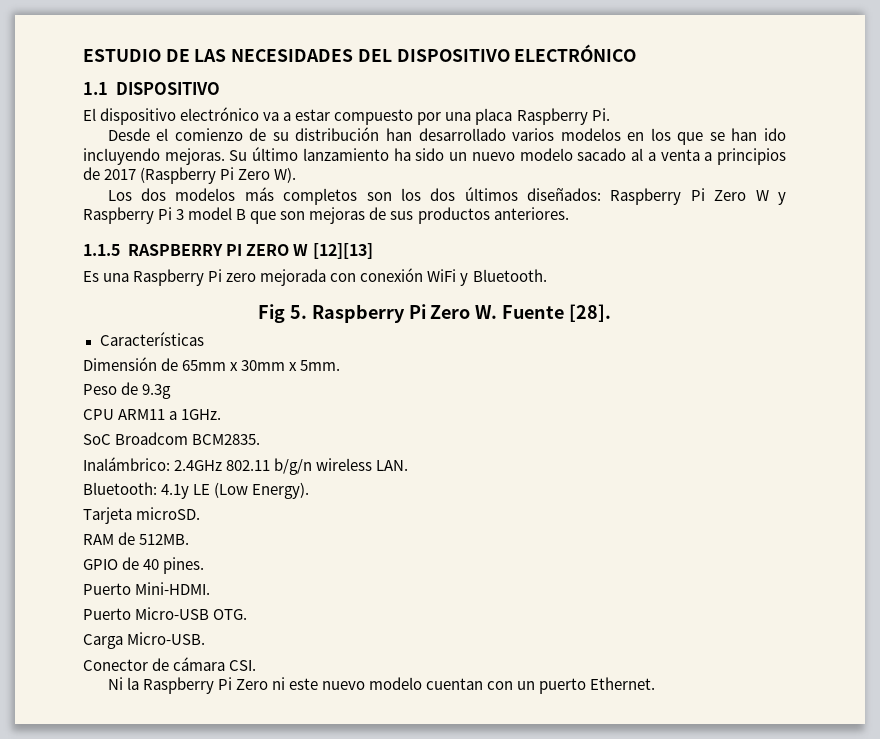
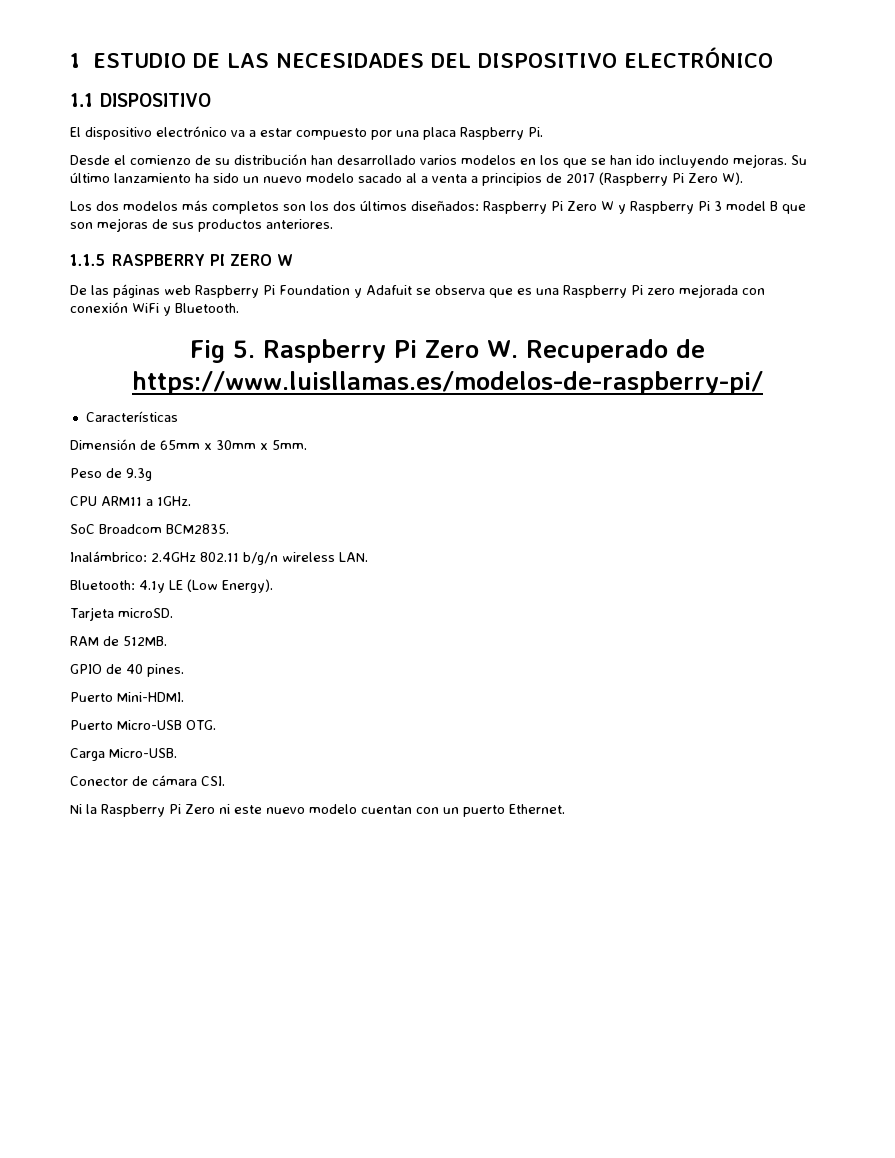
- ESTUDIO DE LAS NECESIDADES DEL DISPOSITIVO ELECTRÓNICO
+ 1 ESTUDIO DE LAS NECESIDADES DEL DISPOSITIVO ELECTRÓNICO
- 1.1.5 RASPBERRY PI ZERO W [12][13]
- Es una Raspberry Pi zero mejorada con conexión WiFi y Bluetooth.
+ 1.1.5 RASPBERRY PI ZERO W
+ De las páginas web Raspberry Pi Foundation y Adafuit se observa que es una Raspberry Pi zero mejorada con conexión WiFi y Bluetooth.
- Fig 5. Raspberry Pi Zero W. Fuente [28].
+ Fig 5. Raspberry Pi Zero W. Recuperado de https://www.luisllamas.es/modelos-de-raspberry-pi/

